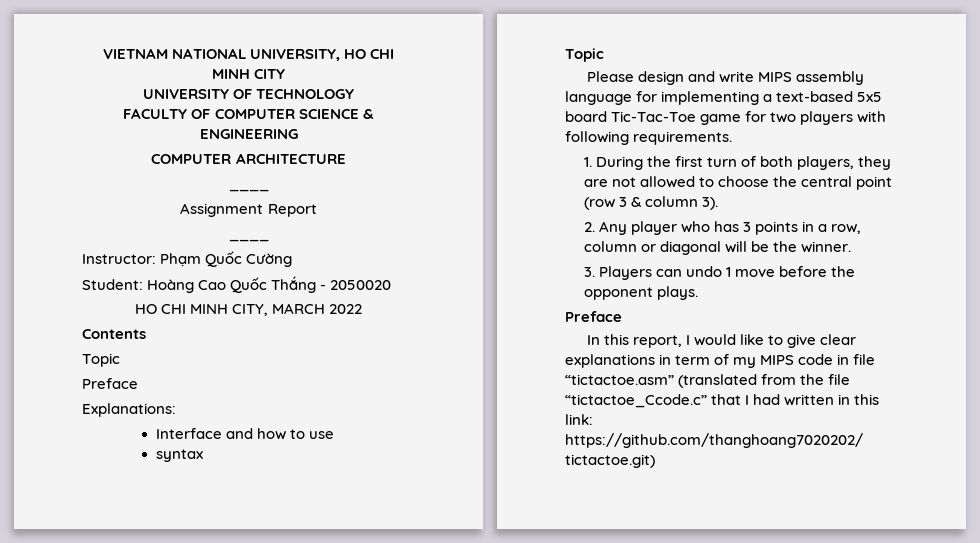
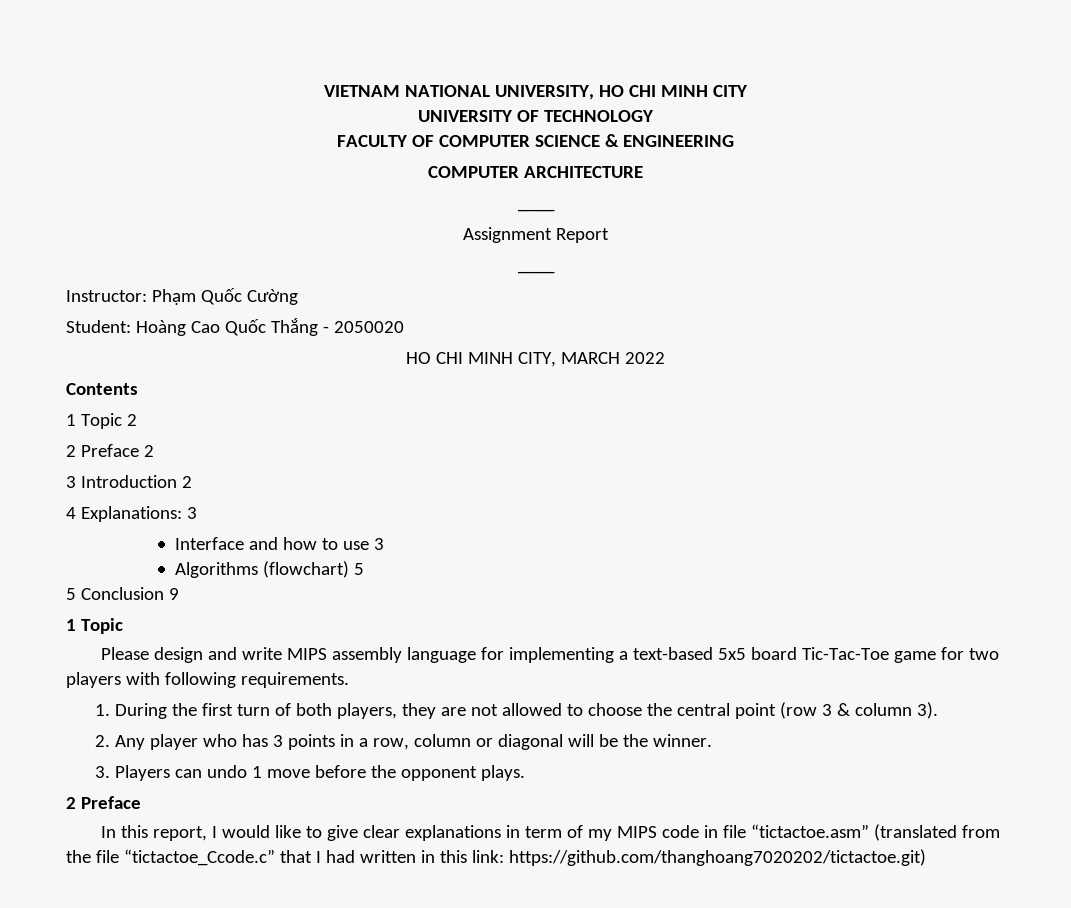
  Contents
- Topic
- Preface
- Explanations:
+ 1 Topic 2
+ 2 Preface 2
+ 3 Introduction 2
+ 4 Explanations: 3
- Interface and how to use
- syntax
- Topic
+ Interface and how to use 3
+ Algorithms (flowchart) 5
+ 5 Conclusion 9
+ 1 Topic
  3. Players can undo 1 move before the opponent plays.
- Preface
+ 2 Preface

